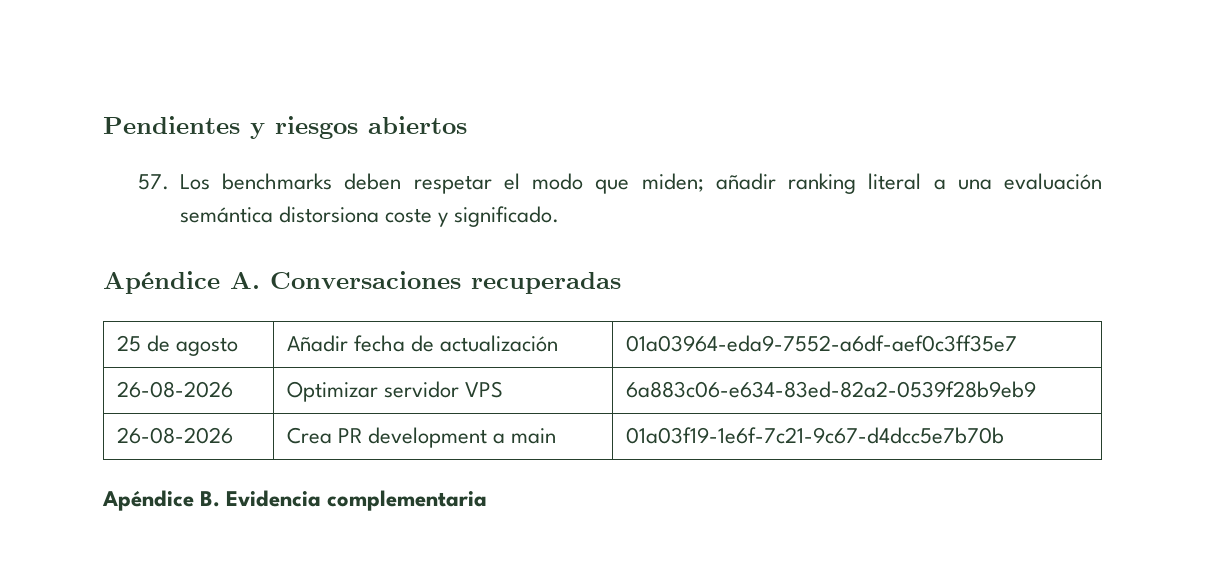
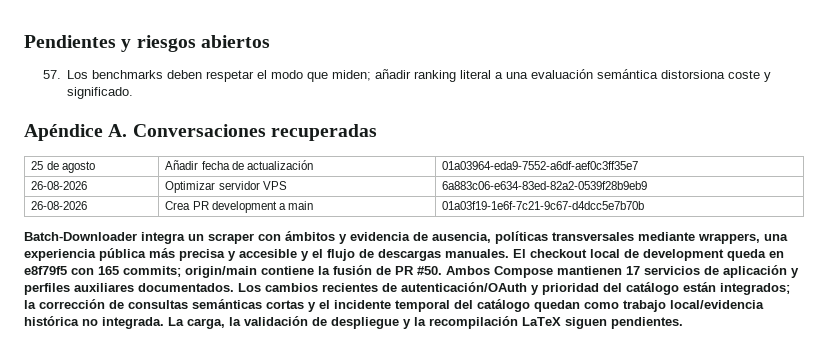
- Apéndice B. Evidencia complementaria
+ Batch-Downloader integra un scraper con ámbitos y evidencia de ausencia, políticas transversales mediante wrappers, una experiencia pública más precisa y accesible y el flujo de descargas manuales. El checkout local de development queda en e8f79f5 con 165 commits; origin/main contiene la fusión de PR #50. Ambos Compose mantienen 17 servicios de aplicación y perfiles auxiliares documentados. Los cambios recientes de autenticación/OAuth y prioridad del catálogo están integrados; la corrección de consultas semánticas cortas y el incidente temporal del catálogo quedan como trabajo local/evidencia histórica no integrada. La carga, la validación de despliegue y la recompilación LaTeX siguen pendientes.

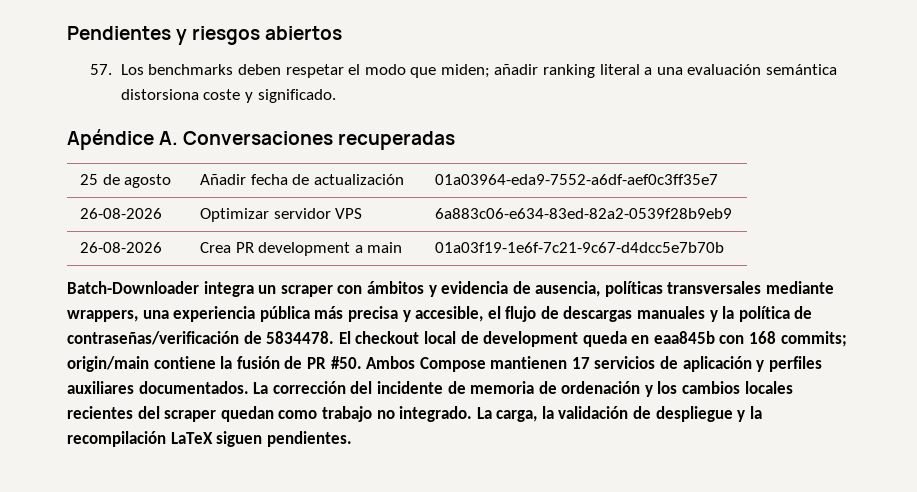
- Batch-Downloader integra un scraper con ámbitos y evidencia de ausencia, políticas transversales mediante wrappers, una experiencia pública más precisa y accesible y el flujo de descargas manuales.
+ Batch-Downloader integra un scraper con ámbitos y evidencia de ausencia, políticas transversales mediante wrappers, una experiencia pública más precisa y accesible, el flujo de descargas manuales y la política de contraseñas/verificación de 5834478.
- El checkout local de development queda en e8f79f5 con 165 commits; origin/main contiene la fusión de PR #50.
+ El checkout local de development queda en eaa845b con 168 commits; origin/main contiene la fusión de PR #50.
- Los cambios recientes de autenticación/OAuth y prioridad del catálogo están integrados; la corrección de consultas semánticas cortas y el incidente temporal del catálogo quedan como trabajo local/evidencia histórica no integrada.
+ La corrección del incidente de memoria de ordenación y los cambios locales recientes del scraper quedan como trabajo no integrado.

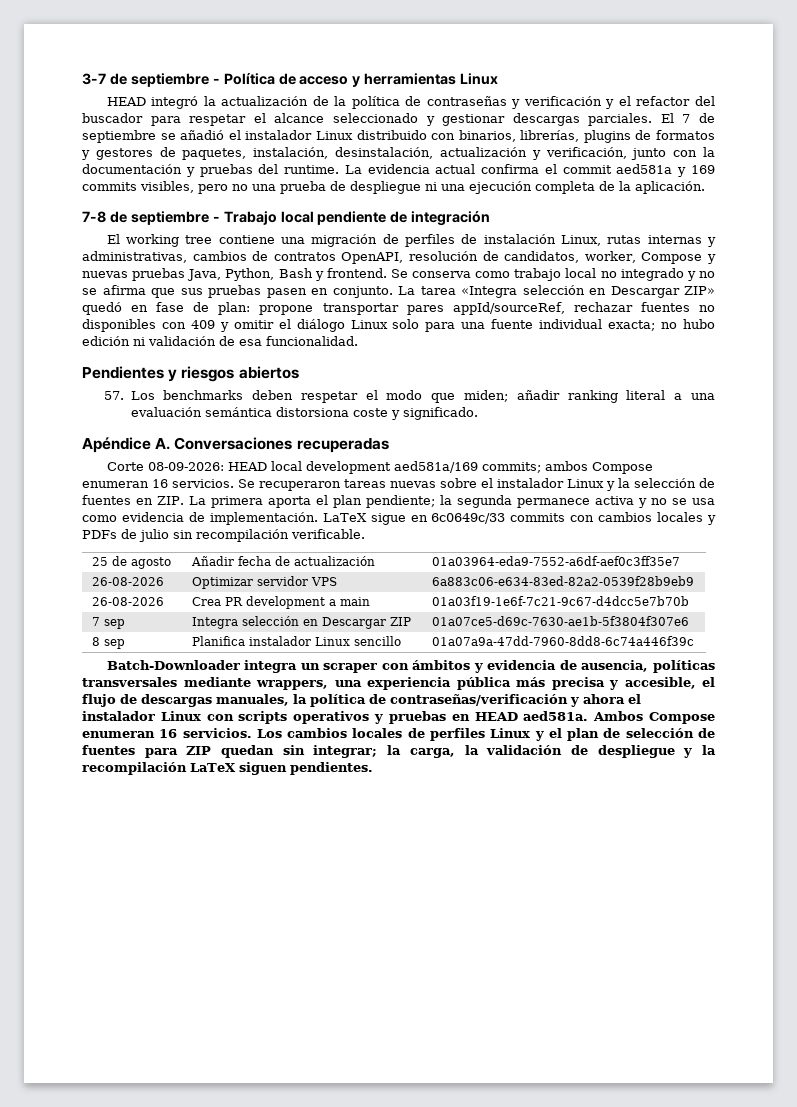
+ 3-7 de septiembre - Política de acceso y herramientas Linux
+ HEAD integró la actualización de la política de contraseñas y verificación y el refactor del buscador para respetar el alcance seleccionado y gestionar descargas parciales. El 7 de septiembre se añadió el instalador Linux distribuido con binarios, librerías, plugins de formatos y gestores de paquetes, instalación, desinstalación, actualización y verificación, junto con la documentación y pruebas del runtime. La evidencia actual confirma el commit aed581a y 169 commits visibles, pero no una prueba de despliegue ni una ejecución completa de la aplicación.
+ 7-8 de septiembre - Trabajo local pendiente de integración
+ El working tree contiene una migración de perfiles de instalación Linux, rutas internas y administrativas, cambios de contratos OpenAPI, resolución de candidatos, worker, Compose y nuevas pruebas Java, Python, Bash y frontend. Se conserva como trabajo local no integrado y no se afirma que sus pruebas pasen en conjunto. La tarea «Integra selección en Descargar ZIP» quedó en fase de plan: propone transportar pares appId/sourceRef, rechazar fuentes no disponibles con 409 y omitir el diálogo Linux solo para una fuente individual exacta; no hubo edición ni validación de esa funcionalidad.
+ Corte 08-09-2026: HEAD local development aed581a/169 commits; ambos Compose enumeran 16 servicios. Se recuperaron tareas nuevas sobre el instalador Linux y la selección de fuentes en ZIP. La primera aporta el plan pendiente; la segunda permanece activa y no se usa como evidencia de implementación. LaTeX sigue en 6c0649c/33 commits con cambios locales y PDFs de julio sin recompilación verificable.
+ 7 sep | Integra selección en Descargar ZIP | 01a07ce5-d69c-7630-ae1b-5f3804f307e6
+ 8 sep | Planifica instalador Linux sencillo | 01a07a9a-47dd-7960-8dd8-6c74a446f39c
- Batch-Downloader integra un scraper con ámbitos y evidencia de ausencia, políticas transversales mediante wrappers, una experiencia pública más precisa y accesible, el flujo de descargas manuales y la política de contraseñas/verificación de 5834478. El checkout local de development queda en eaa845b con 168 commits; origin/main contiene la fusión de PR #50. Ambos Compose mantienen 17 servicios de aplicación y perfiles auxiliares documentados. La corrección del incidente de memoria de ordenación y los cambios locales recientes del scraper quedan como trabajo no integrado. La carga, la validación de despliegue y la recompilación LaTeX siguen pendientes.
+ Batch-Downloader integra un scraper con ámbitos y evidencia de ausencia, políticas transversales mediante wrappers, una experiencia pública más precisa y accesible, el flujo de descargas manuales, la política de contraseñas/verificación y ahora el instalador Linux con scripts operativos y pruebas en HEAD aed581a. Ambos Compose enumeran 16 servicios. Los cambios locales de perfiles Linux y el plan de selección de fuentes para ZIP quedan sin integrar; la carga, la validación de despliegue y la recompilación LaTeX siguen pendientes.

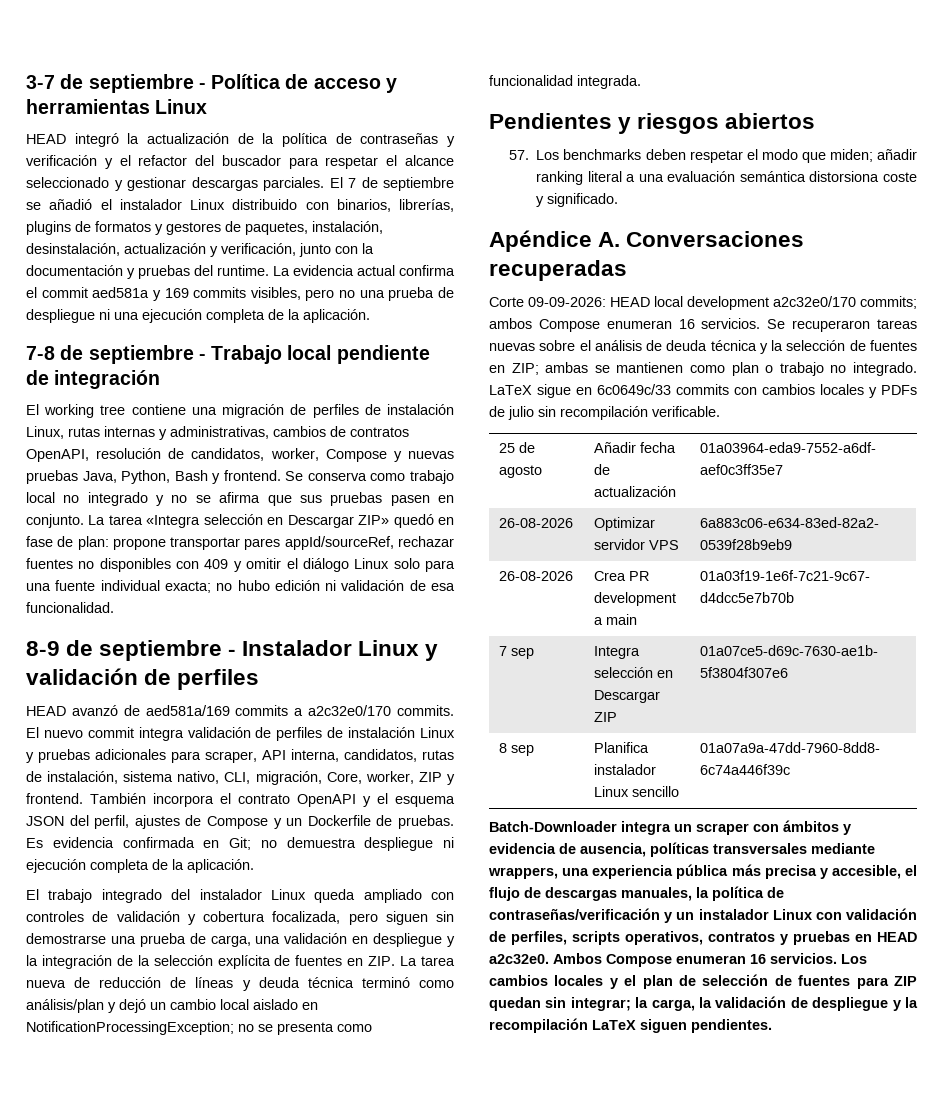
+ 8-9 de septiembre - Instalador Linux y validación de perfiles
+ HEAD avanzó de aed581a/169 commits a a2c32e0/170 commits. El nuevo commit integra validación de perfiles de instalación Linux y pruebas adicionales para scraper, API interna, candidatos, rutas de instalación, sistema nativo, CLI, migración, Core, worker, ZIP y frontend. También incorpora el contrato OpenAPI y el esquema JSON del perfil, ajustes de Compose y un Dockerfile de pruebas. Es evidencia confirmada en Git; no demuestra despliegue ni ejecución completa de la aplicación.
+ El trabajo integrado del instalador Linux queda ampliado con controles de validación y cobertura focalizada, pero siguen sin demostrarse una prueba de carga, una validación en despliegue y la integración de la selección explícita de fuentes en ZIP. La tarea nueva de reducción de líneas y deuda técnica terminó como análisis/plan y dejó un cambio local aislado en NotificationProcessingException; no se presenta como funcionalidad integrada.
- Corte 08-09-2026: HEAD local development aed581a/169 commits; ambos Compose enumeran 16 servicios.
+ Corte 09-09-2026: HEAD local development a2c32e0/170 commits; ambos Compose enumeran 16 servicios.
- Se recuperaron tareas nuevas sobre el instalador Linux y la selección de fuentes en ZIP. La primera aporta el plan pendiente; la segunda permanece activa y no se usa como evidencia de implementación.
+ Se recuperaron tareas nuevas sobre el análisis de deuda técnica y la selección de fuentes en ZIP; ambas se mantienen como plan o trabajo no integrado.
- Batch-Downloader integra un scraper con ámbitos y evidencia de ausencia, políticas transversales mediante wrappers, una experiencia pública más precisa y accesible, el flujo de descargas manuales, la política de contraseñas/verificación y ahora el instalador Linux con scripts operativos y pruebas en HEAD aed581a.
+ Batch-Downloader integra un scraper con ámbitos y evidencia de ausencia, políticas transversales mediante wrappers, una experiencia pública más precisa y accesible, el flujo de descargas manuales, la política de contraseñas/verificación y un instalador Linux con validación de perfiles, scripts operativos, contratos y pruebas en HEAD a2c32e0.
- Los cambios locales de perfiles Linux y el plan de selección de fuentes para ZIP quedan sin integrar; la carga, la validación de despliegue y la recompilación LaTeX siguen pendientes.
+ Los cambios locales y el plan de selección de fuentes para ZIP quedan sin integrar; la carga, la validación de despliegue y la recompilación LaTeX siguen pendientes.

